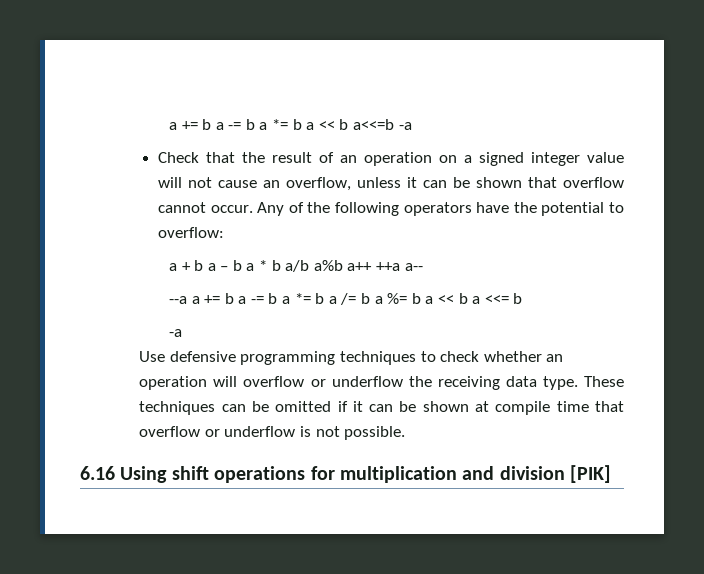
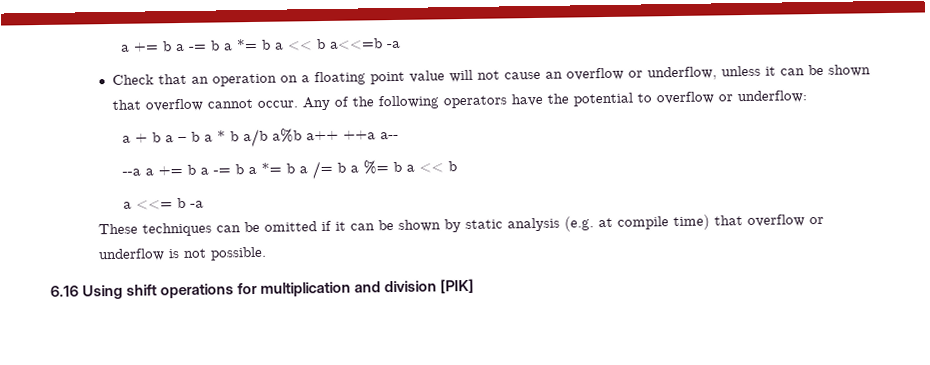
- Check that the result of an operation on a signed integer value will not cause an overflow, unless it can be shown that overflow cannot occur.
+ Check that an operation on a floating point value will not cause an overflow or underflow, unless it can be shown that overflow cannot occur.
- Any of the following operators have the potential to overflow:
+ Any of the following operators have the potential to overflow or underflow:
- --a a += b a -= b a *= b a /= b a %= b a << b a <<= b
- -a
- Use defensive programming techniques to check whether an operation will overflow or underflow the receiving data type. These techniques can be omitted if it can be shown at compile time that overflow or underflow is not possible.
+ --a a += b a -= b a *= b a /= b a %= b a << b
+ a <<= b -a
+ These techniques can be omitted if it can be shown by static analysis (e.g. at compile time) that overflow or underflow is not possible.

